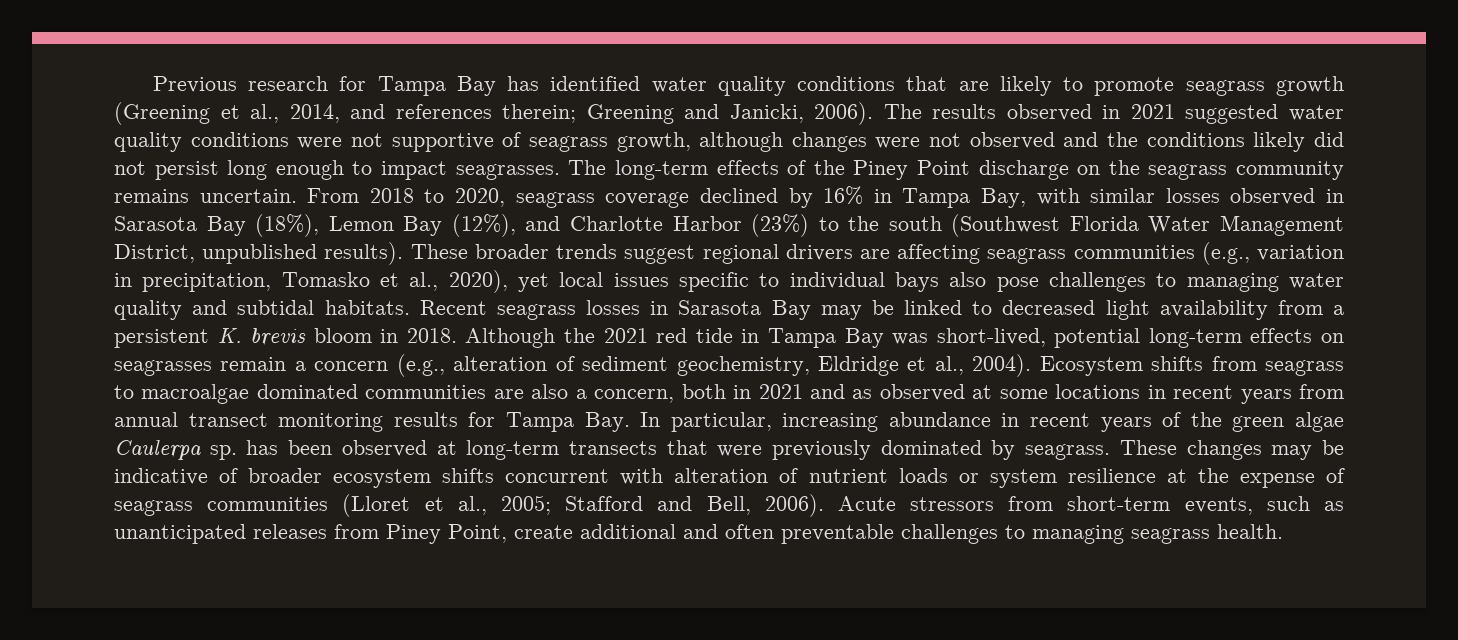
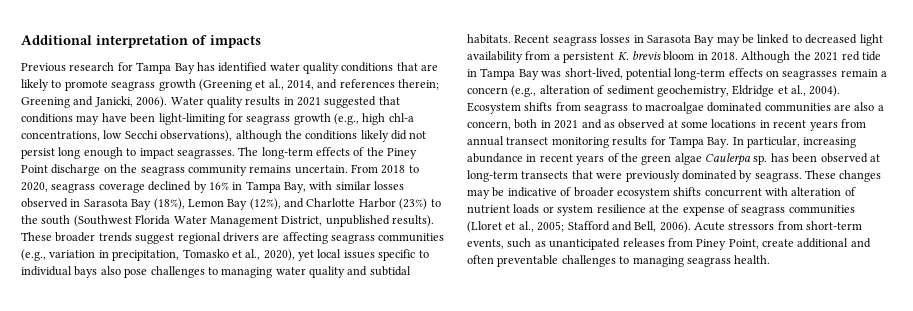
+ Additional interpretation of impacts
- The results observed in 2021 suggested water quality conditions were not supportive of seagrass growth, although changes were not observed and the conditions likely did not persist long enough to impact seagrasses.
+ Water quality results in 2021 suggested that conditions may have been light-limiting for seagrass growth (e.g., high chl-a concentrations, low Secchi observations), although the conditions likely did not persist long enough to impact seagrasses.

